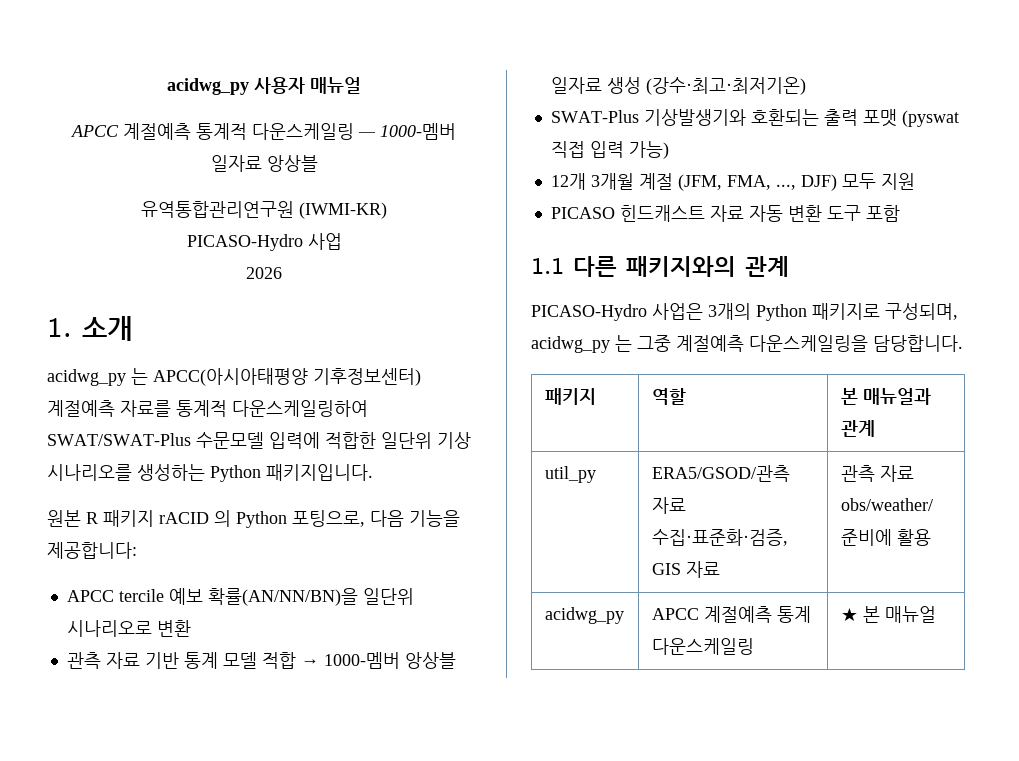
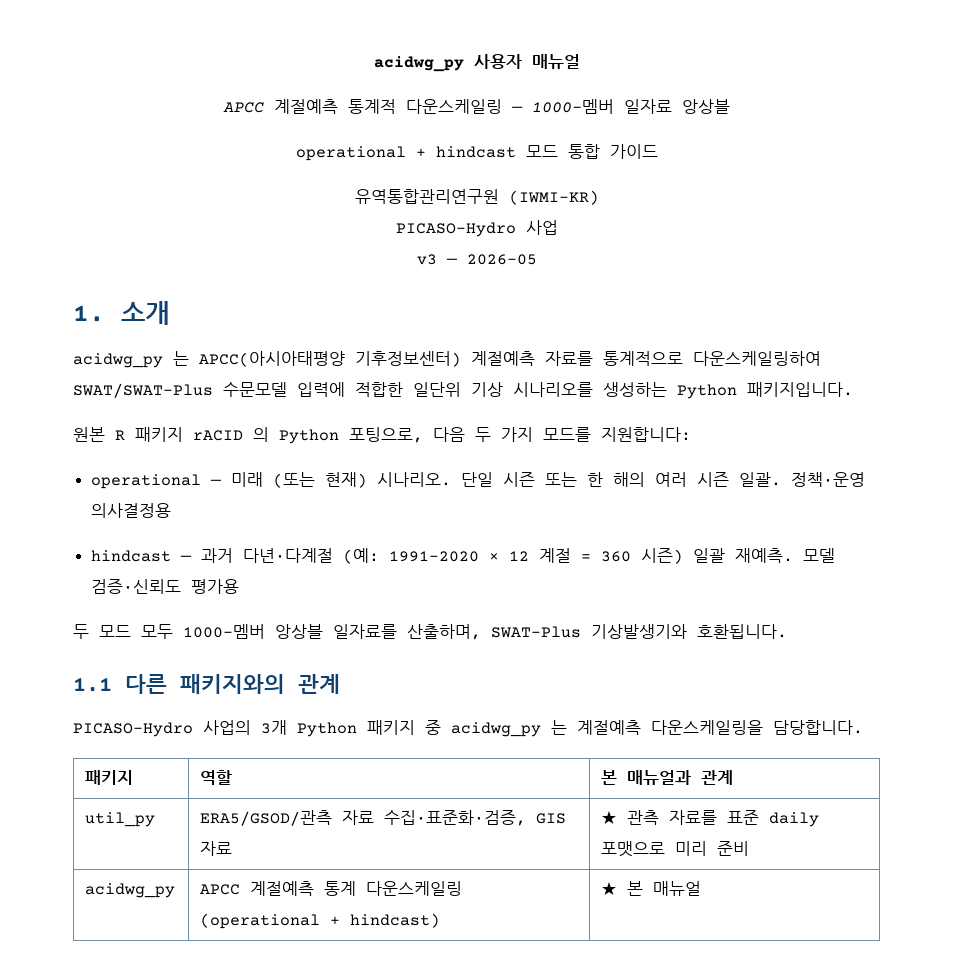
+ operational + hindcast 모드 통합 가이드
- 2026
+ v3 — 2026-05
- acidwg_py 는 APCC(아시아태평양 기후정보센터) 계절예측 자료를 통계적 다운스케일링하여 SWAT/SWAT-Plus 수문모델 입력에 적합한 일단위 기상 시나리오를 생성하는 Python 패키지입니다.
+ acidwg_py 는 APCC(아시아태평양 기후정보센터) 계절예측 자료를 통계적으로 다운스케일링하여 SWAT/SWAT-Plus 수문모델 입력에 적합한 일단위 기상 시나리오를 생성하는 Python 패키지입니다.
- 원본 R 패키지 rACID 의 Python 포팅으로, 다음 기능을 제공합니다:
- APCC tercile 예보 확률(AN/NN/BN)을 일단위 시나리오로 변환
- 관측 자료 기반 통계 모델 적합 → 1000-멤버 앙상블 일자료 생성 (강수·최고·최저기온)
- SWAT-Plus 기상발생기와 호환되는 출력 포맷 (pyswat 직접 입력 가능)
- 12개 3개월 계절 (JFM, FMA, ..., DJF) 모두 지원
- PICASO 힌드캐스트 자료 자동 변환 도구 포함
+ 원본 R 패키지 rACID 의 Python 포팅으로, 다음 두 가지 모드를 지원합니다:
+ operational — 미래 (또는 현재) 시나리오. 단일 시즌 또는 한 해의 여러 시즌 일괄. 정책·운영 의사결정용
+ hindcast — 과거 다년·다계절 (예: 1991–2020 × 12 계절 = 360 시즌) 일괄 재예측. 모델 검증·신뢰도 평가용
+ 두 모드 모두 1000-멤버 앙상블 일자료를 산출하며, SWAT-Plus 기상발생기와 호환됩니다.
- PICASO-Hydro 사업은 3개의 Python 패키지로 구성되며, acidwg_py 는 그중 계절예측 다운스케일링을 담당합니다.
+ PICASO-Hydro 사업의 3개 Python 패키지 중 acidwg_py 는 계절예측 다운스케일링을 담당합니다.
- util_py | ERA5/GSOD/관측 자료 수집·표준화·검증, GIS 자료 | 관측 자료 obs/weather/ 준비에 활용
+ util_py | ERA5/GSOD/관측 자료 수집·표준화·검증, GIS 자료 | ★ 관측 자료를 표준 daily 포맷으로 미리 준비
- acidwg_py | APCC 계절예측 통계 다운스케일링 | ★ 본 매뉴얼
+ acidwg_py | APCC 계절예측 통계 다운스케일링 (operational + hindcast) | ★ 본 매뉴얼

